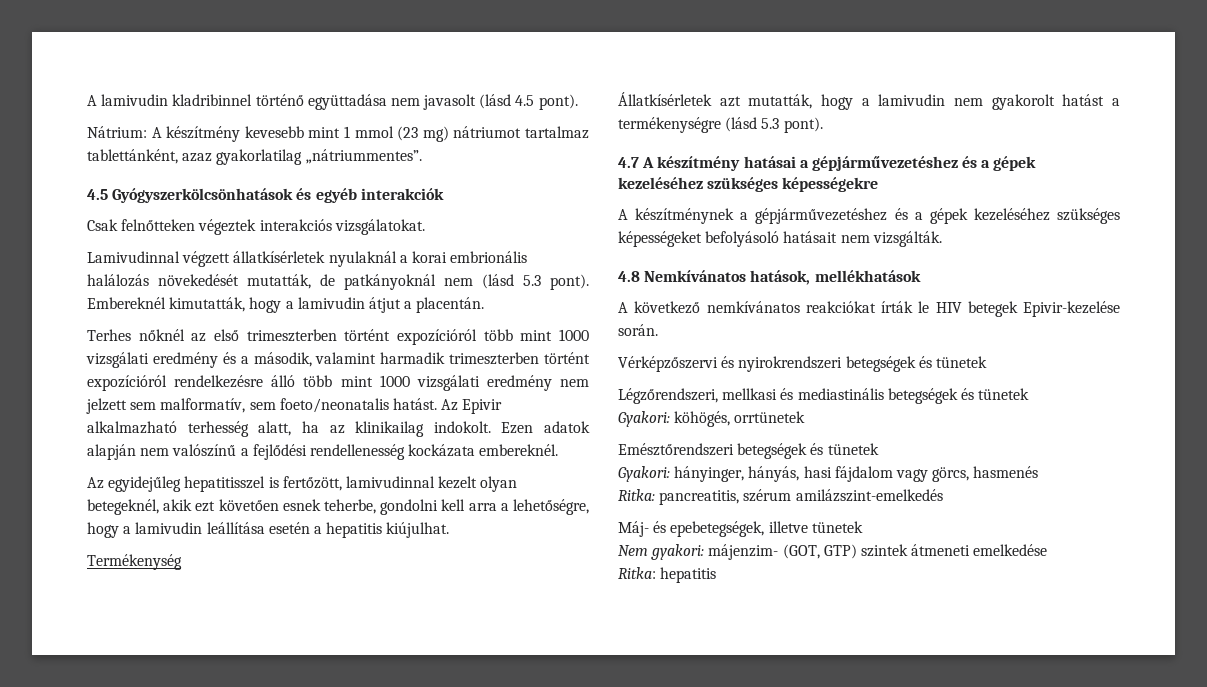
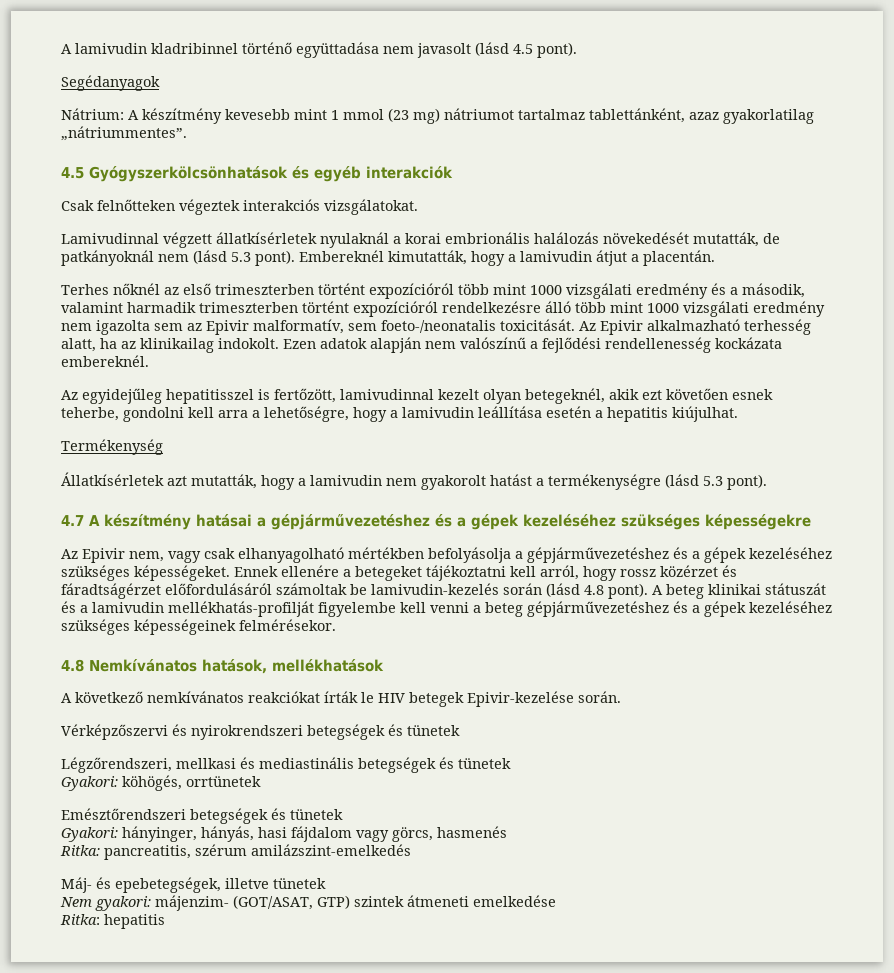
+ Segédanyagok
- Terhes nőknél az első trimeszterben történt expozícióról több mint 1000 vizsgálati eredmény és a második, valamint harmadik trimeszterben történt expozícióról rendelkezésre álló több mint 1000 vizsgálati eredmény nem jelzett sem malformatív, sem foeto/neonatalis hatást.
+ Terhes nőknél az első trimeszterben történt expozícióról több mint 1000 vizsgálati eredmény és a második, valamint harmadik trimeszterben történt expozícióról rendelkezésre álló több mint 1000 vizsgálati eredmény nem igazolta sem az Epivir malformatív, sem foeto-/neonatalis toxicitását.
- A készítménynek a gépjárművezetéshez és a gépek kezeléséhez szükséges képességeket befolyásoló hatásait nem vizsgálták.
+ Az Epivir nem, vagy csak elhanyagolható mértékben befolyásolja a gépjárművezetéshez és a gépek kezeléséhez szükséges képességeket. Ennek ellenére a betegeket tájékoztatni kell arról, hogy rossz közérzet és fáradtságérzet előfordulásáról számoltak be lamivudin-kezelés során (lásd 4.8 pont). A beteg klinikai státuszát és a lamivudin mellékhatás-profilját figyelembe kell venni a beteg gépjárművezetéshez és a gépek kezeléséhez szükséges képességeinek felmérésekor.
- Nem gyakori: májenzim- (GOT, GTP) szintek átmeneti emelkedése
+ Nem gyakori: májenzim- (GOT/ASAT, GTP) szintek átmeneti emelkedése

